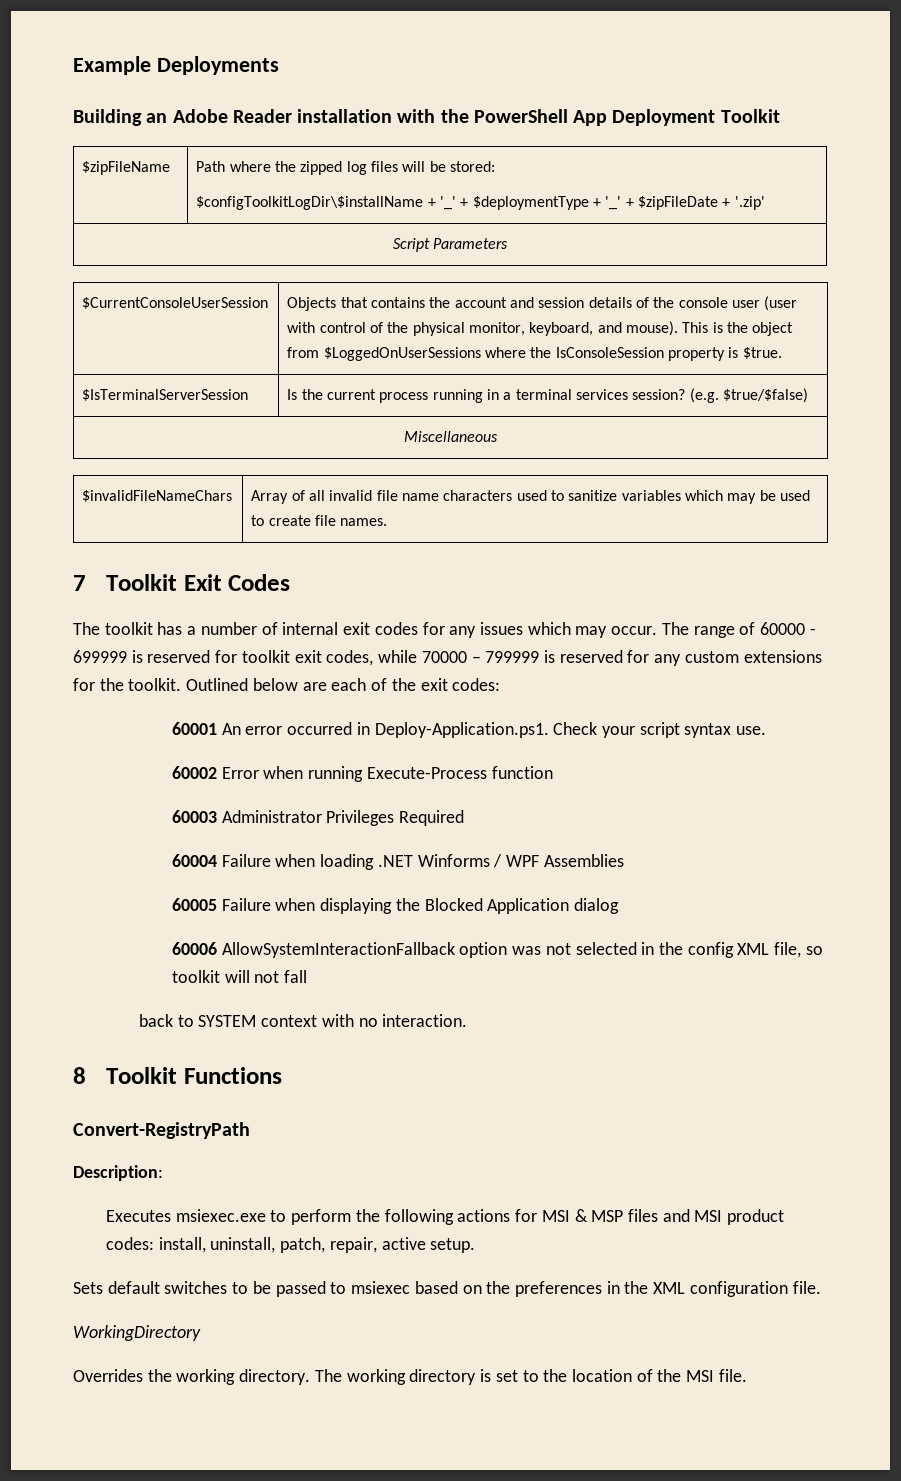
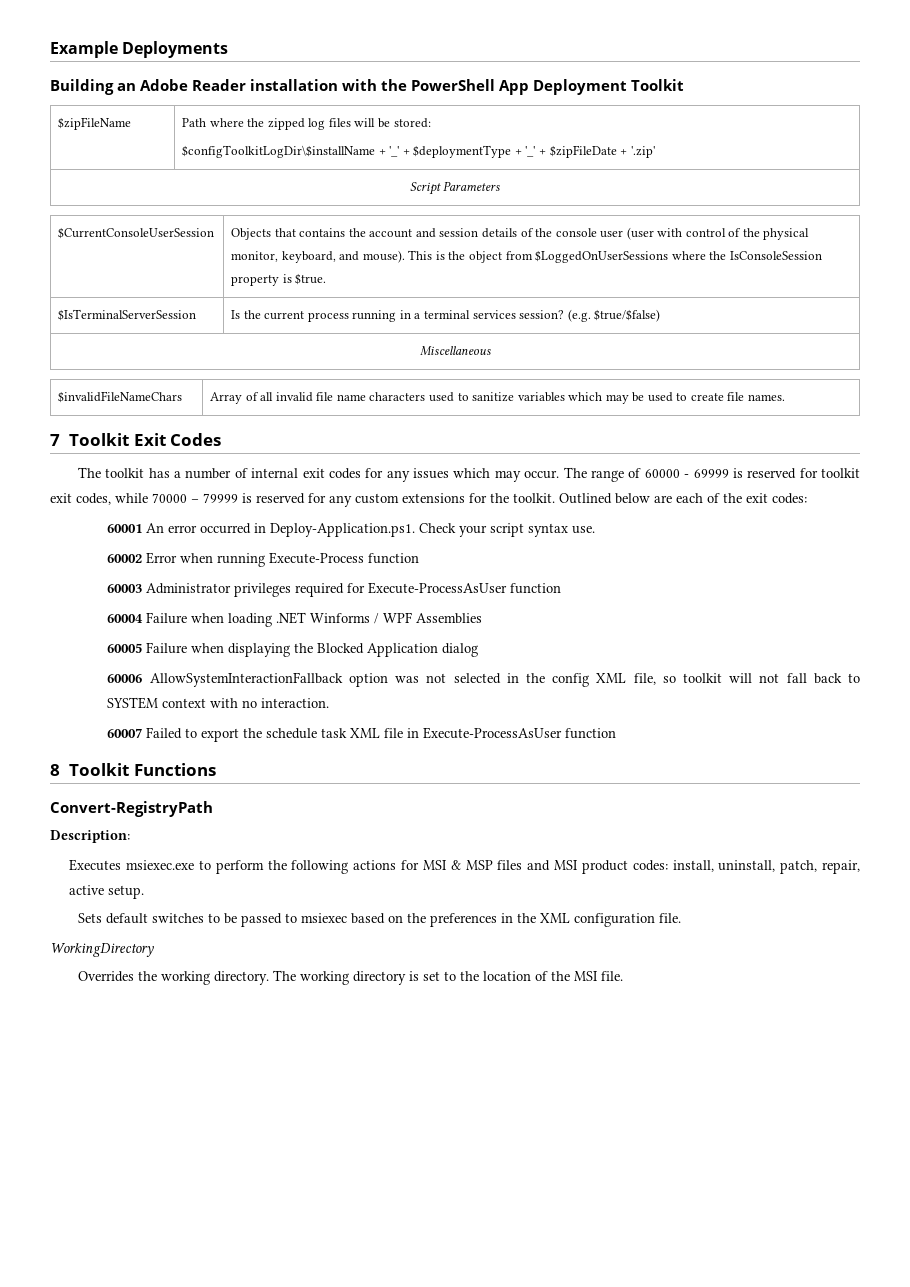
- The range of 60000 - 699999 is reserved for toolkit exit codes, while 70000 – 799999 is reserved for any custom extensions for the toolkit.
+ The range of 60000 - 69999 is reserved for toolkit exit codes, while 70000 – 79999 is reserved for any custom extensions for the toolkit.
- 60003 Administrator Privileges Required
+ 60003 Administrator privileges required for Execute-ProcessAsUser function
- 60006 AllowSystemInteractionFallback option was not selected in the config XML file, so toolkit will not fall
- back to SYSTEM context with no interaction.
+ 60006 AllowSystemInteractionFallback option was not selected in the config XML file, so toolkit will not fall back to SYSTEM context with no interaction.
+ 60007 Failed to export the schedule task XML file in Execute-ProcessAsUser function

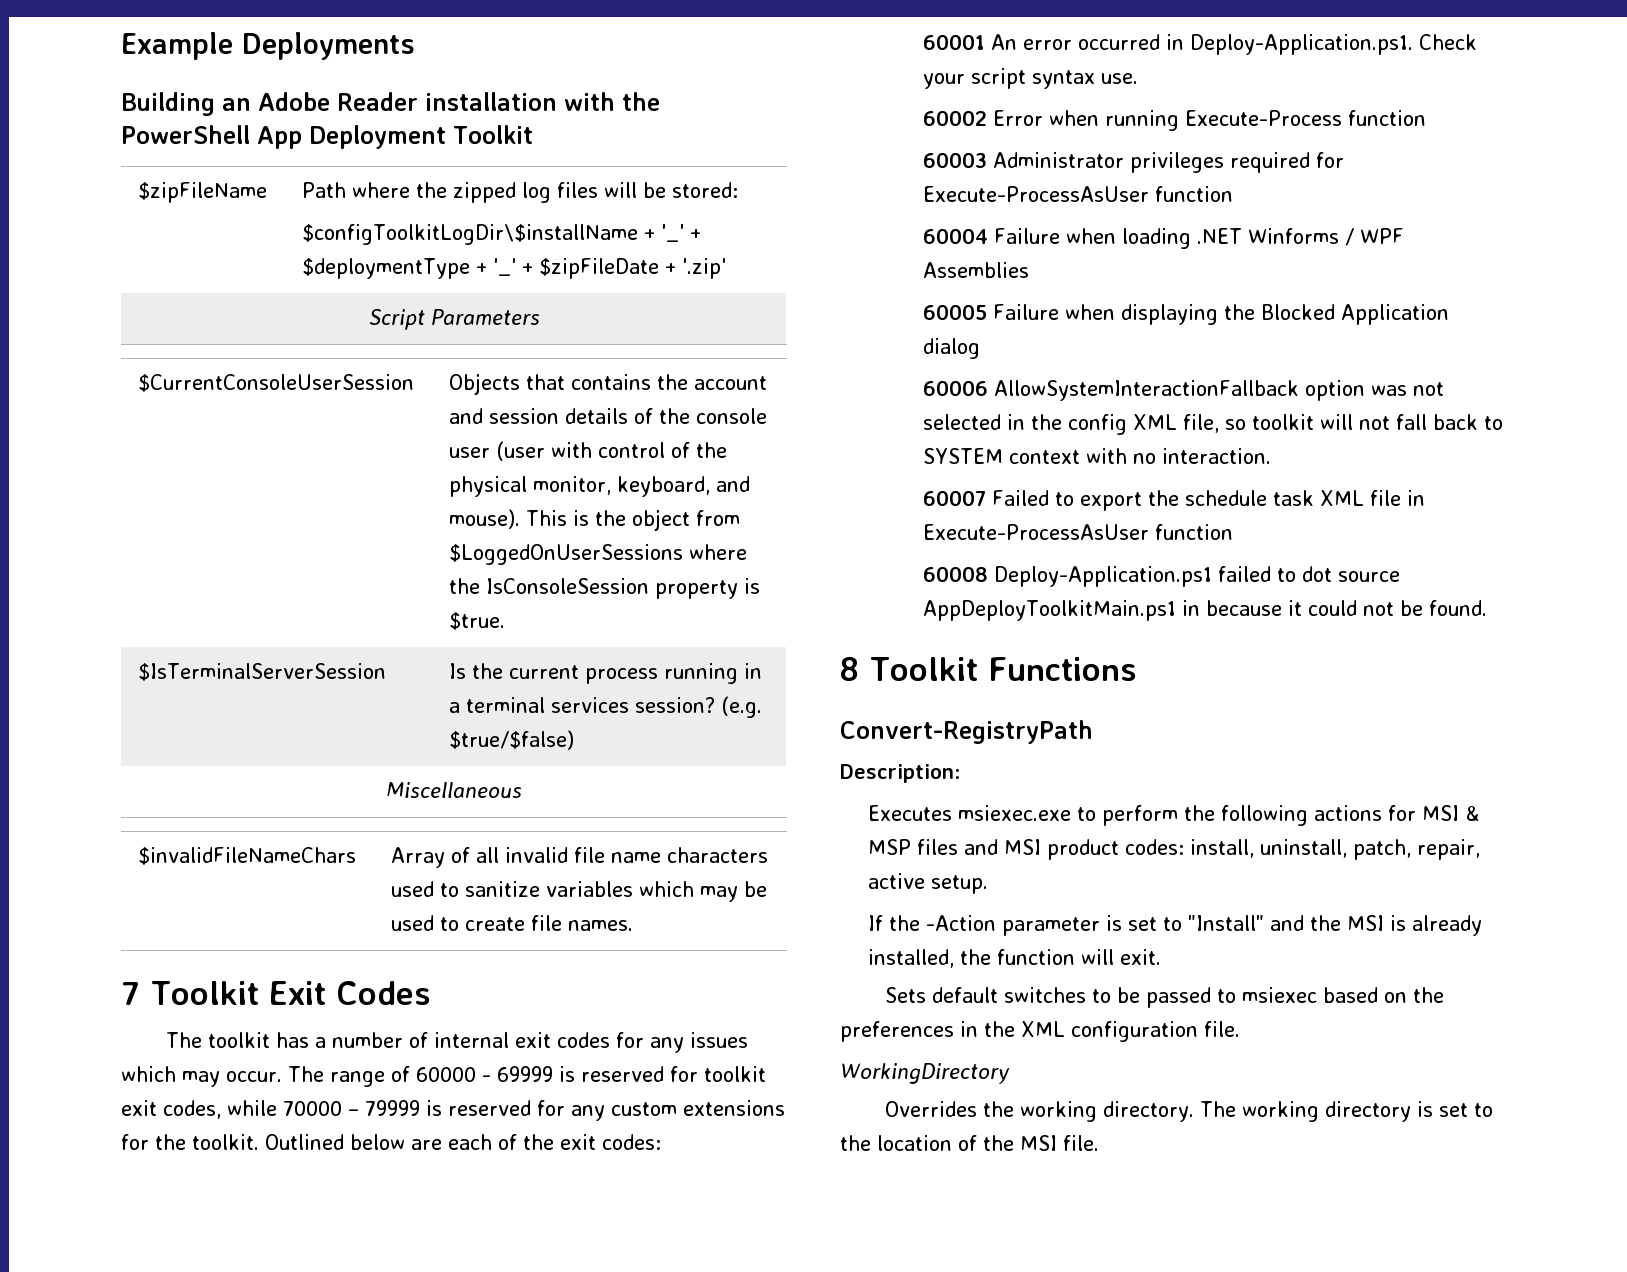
+ 60008 Deploy-Application.ps1 failed to dot source AppDeployToolkitMain.ps1 in because it could not be found.
+ If the -Action parameter is set to "Install" and the MSI is already installed, the function will exit.

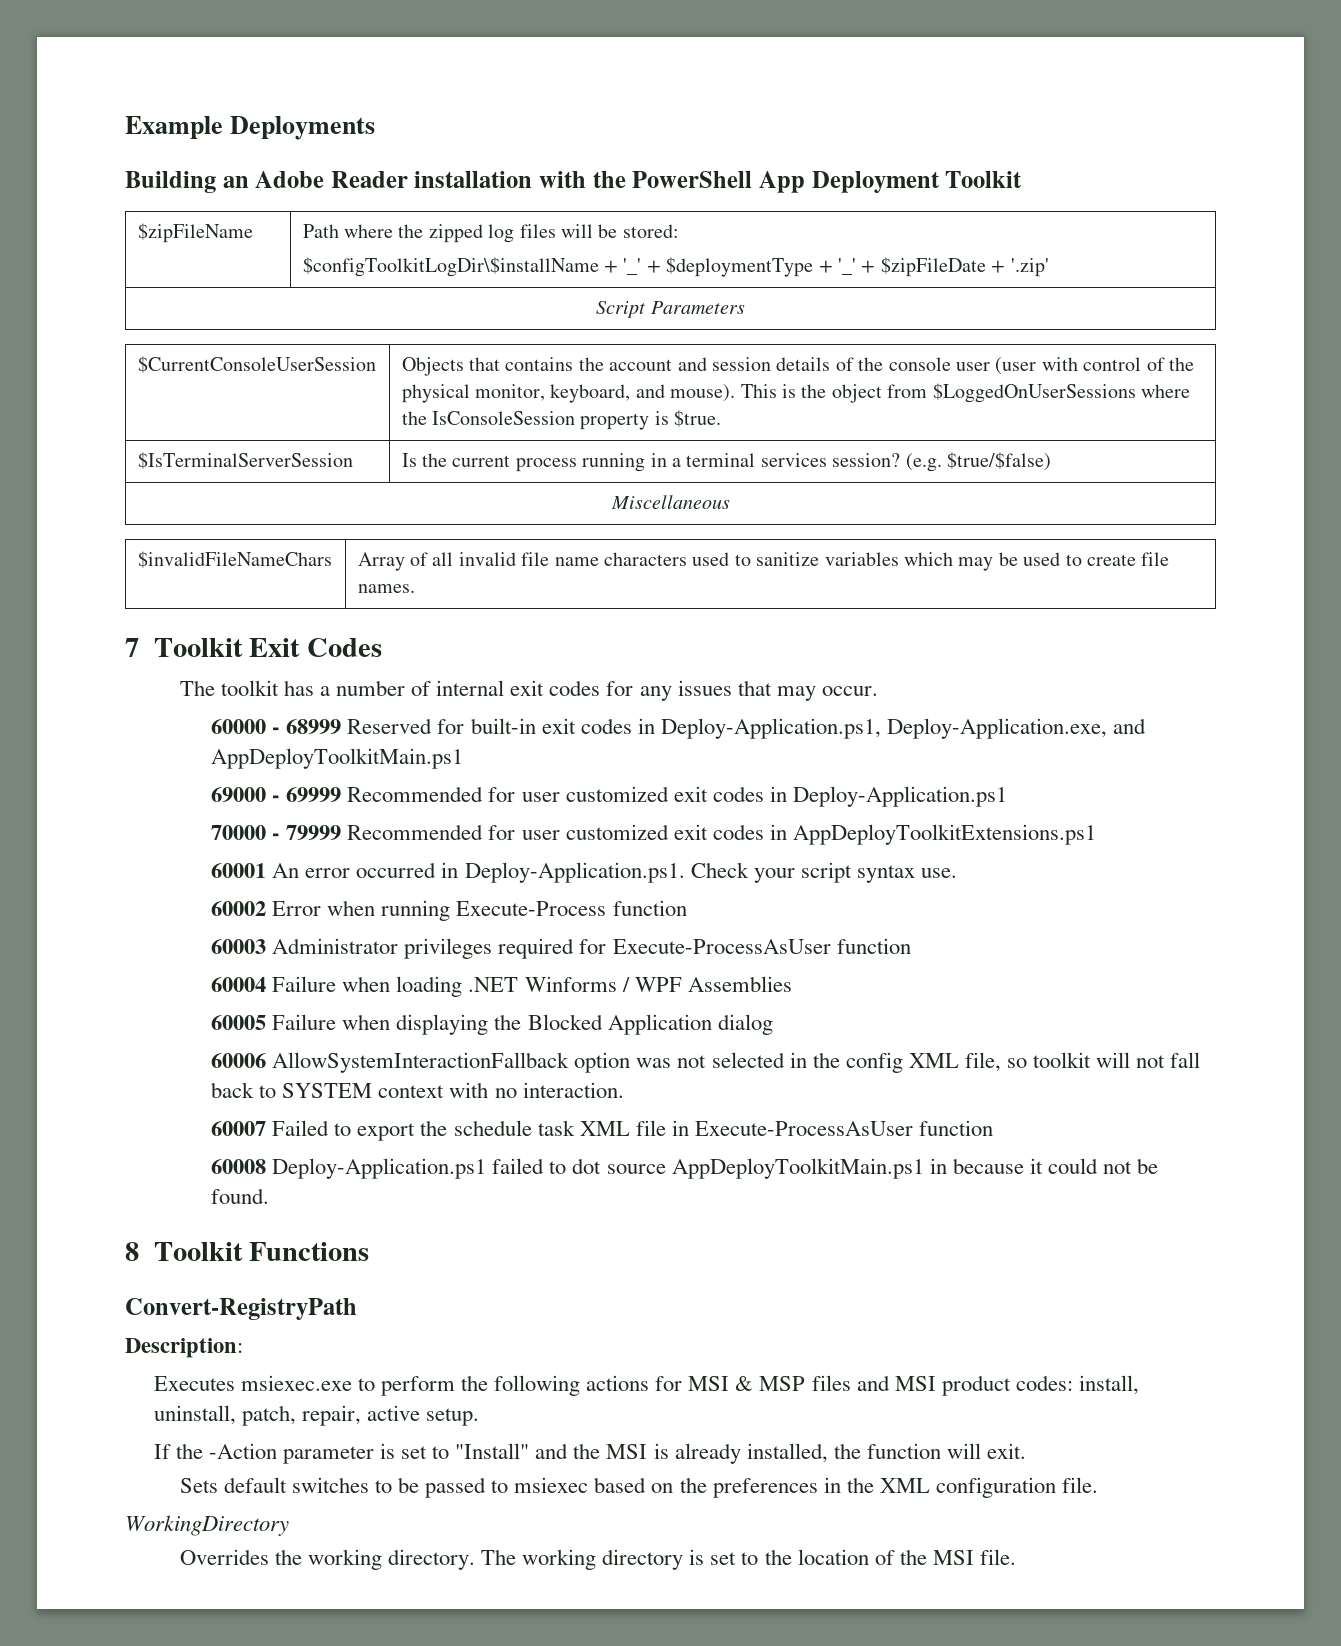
- The toolkit has a number of internal exit codes for any issues which may occur. The range of 60000 - 69999 is reserved for toolkit exit codes, while 70000 – 79999 is reserved for any custom extensions for the toolkit. Outlined below are each of the exit codes:
+ The toolkit has a number of internal exit codes for any issues that may occur.
+ 60000 - 68999 Reserved for built-in exit codes in Deploy-Application.ps1, Deploy-Application.exe, and AppDeployToolkitMain.ps1
+ 69000 - 69999 Recommended for user customized exit codes in Deploy-Application.ps1
+ 70000 - 79999 Recommended for user customized exit codes in AppDeployToolkitExtensions.ps1

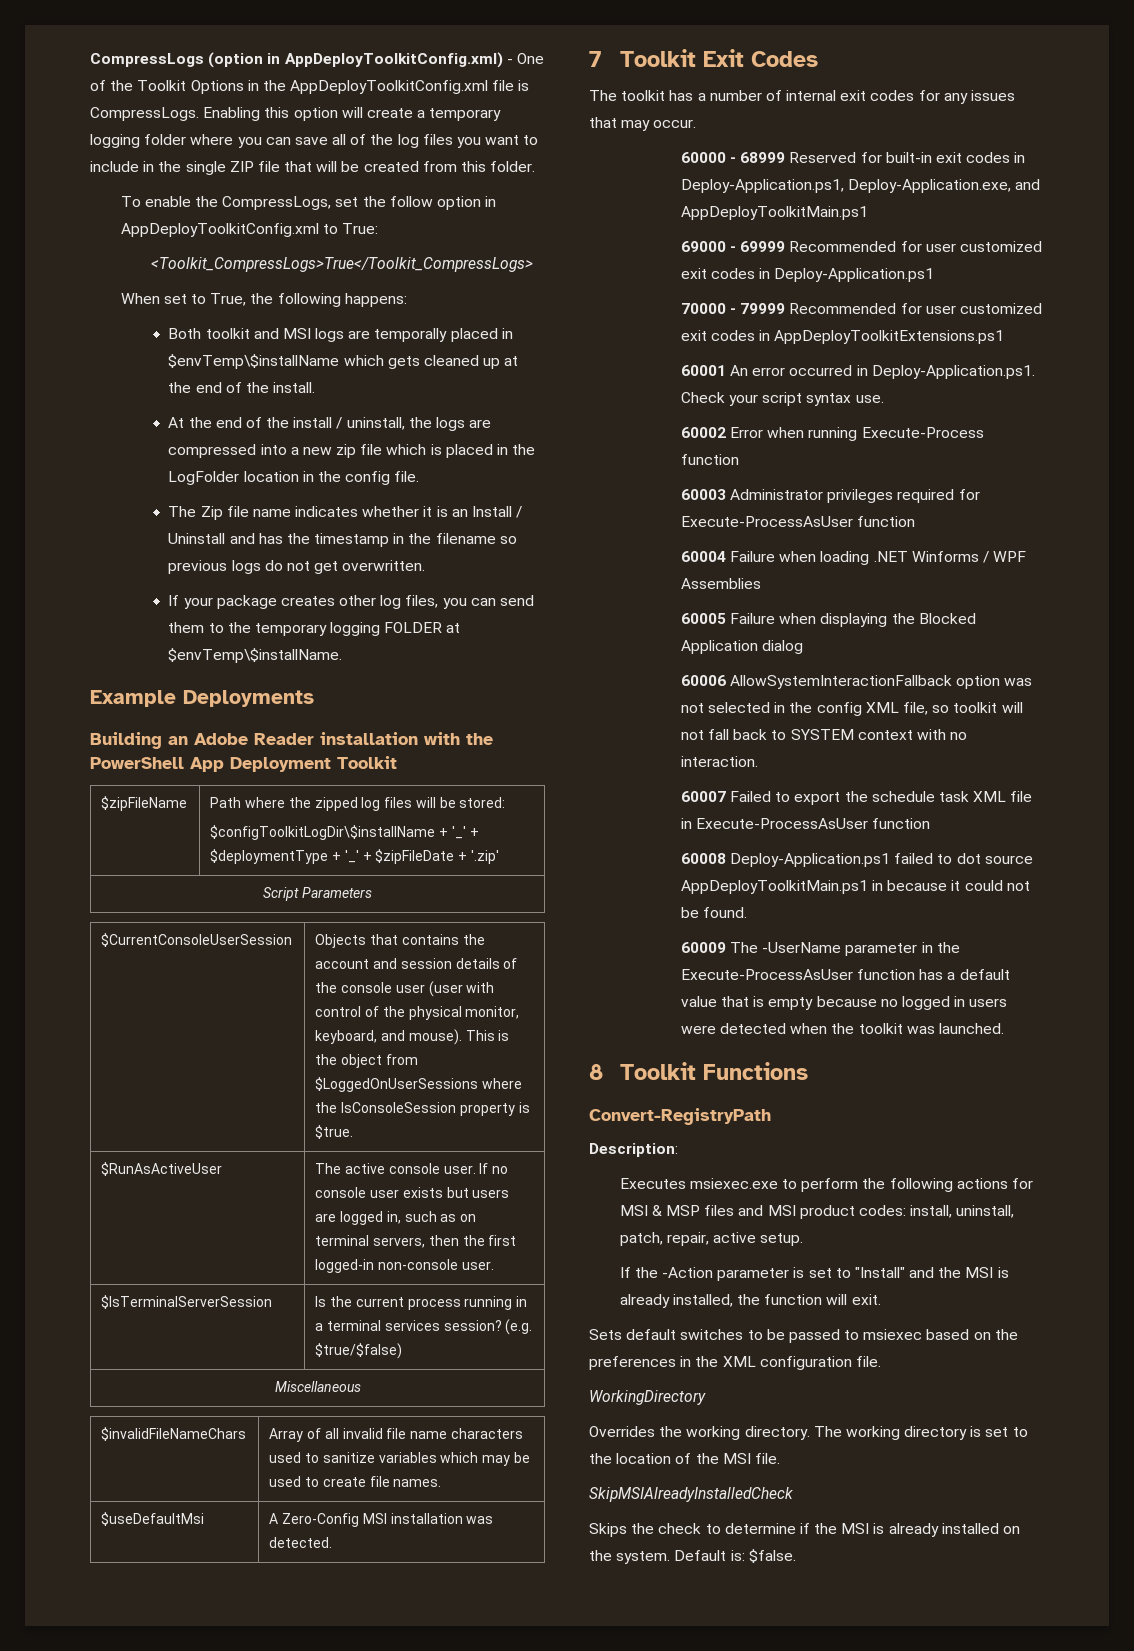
+ CompressLogs (option in AppDeployToolkitConfig.xml) - One of the Toolkit Options in the AppDeployToolkitConfig.xml file is CompressLogs. Enabling this option will create a temporary logging folder where you can save all of the log files you want to include in the single ZIP file that will be created from this folder.
+ To enable the CompressLogs, set the follow option in AppDeployToolkitConfig.xml to True:
+ <Toolkit_CompressLogs>True</Toolkit_CompressLogs>
+ When set to True, the following happens:
+ Both toolkit and MSI logs are temporally placed in $envTemp\$installName which gets cleaned up at the end of the install.
+ At the end of the install / uninstall, the logs are compressed into a new zip file which is placed in the LogFolder location in the config file.
+ The Zip file name indicates whether it is an Install / Uninstall and has the timestamp in the filename so previous logs do not get overwritten.
+ If your package creates other log files, you can send them to the temporary logging FOLDER at $envTemp\$installName.
+ $RunAsActiveUser | The active console user. If no console user exists but users are logged in, such as on terminal servers, then the first logged-in non-console user.
+ $useDefaultMsi | A Zero-Config MSI installation was detected.
+ 60009 The -UserName parameter in the Execute-ProcessAsUser function has a default value that is empty because no logged in users were detected when the toolkit was launched.
+ SkipMSIAlreadyInstalledCheck
+ Skips the check to determine if the MSI is already installed on the system. Default is: $false.

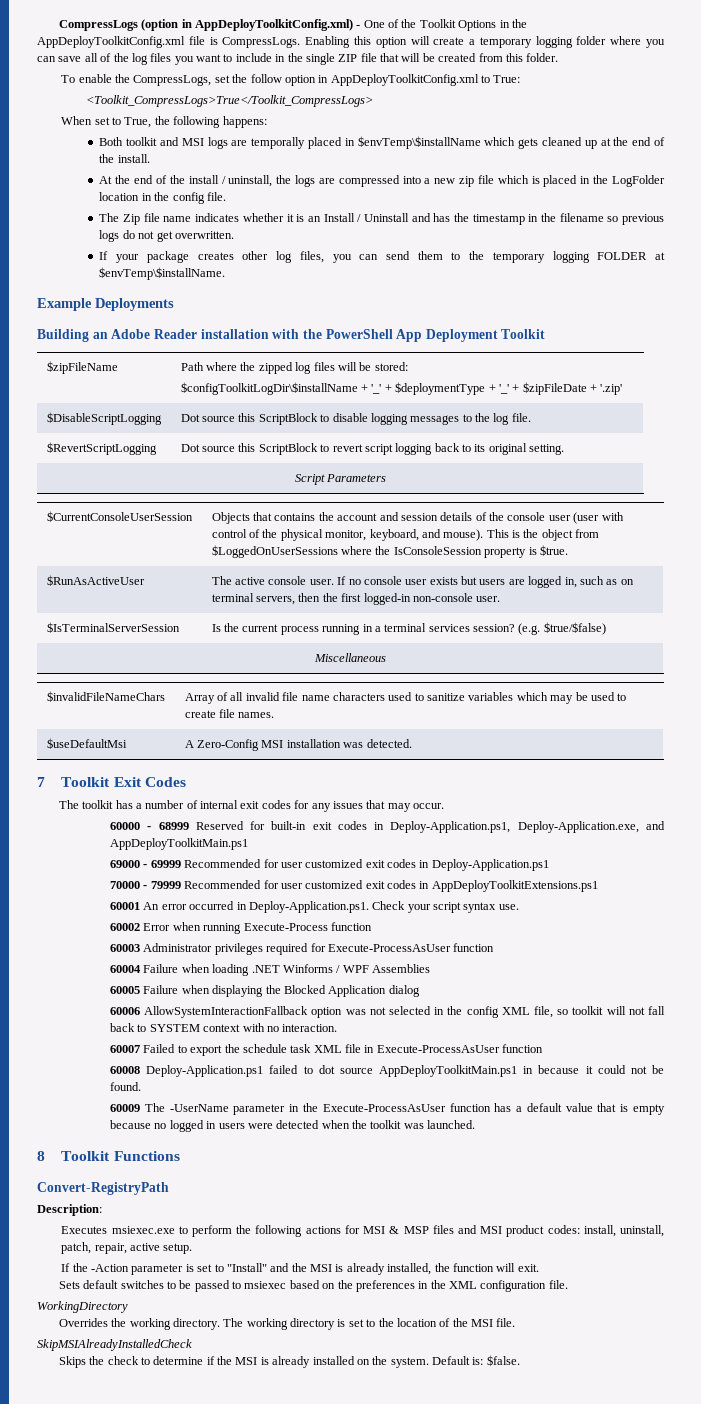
+ $DisableScriptLogging | Dot source this ScriptBlock to disable logging messages to the log file.
+ $RevertScriptLogging | Dot source this ScriptBlock to revert script logging back to its original setting.

